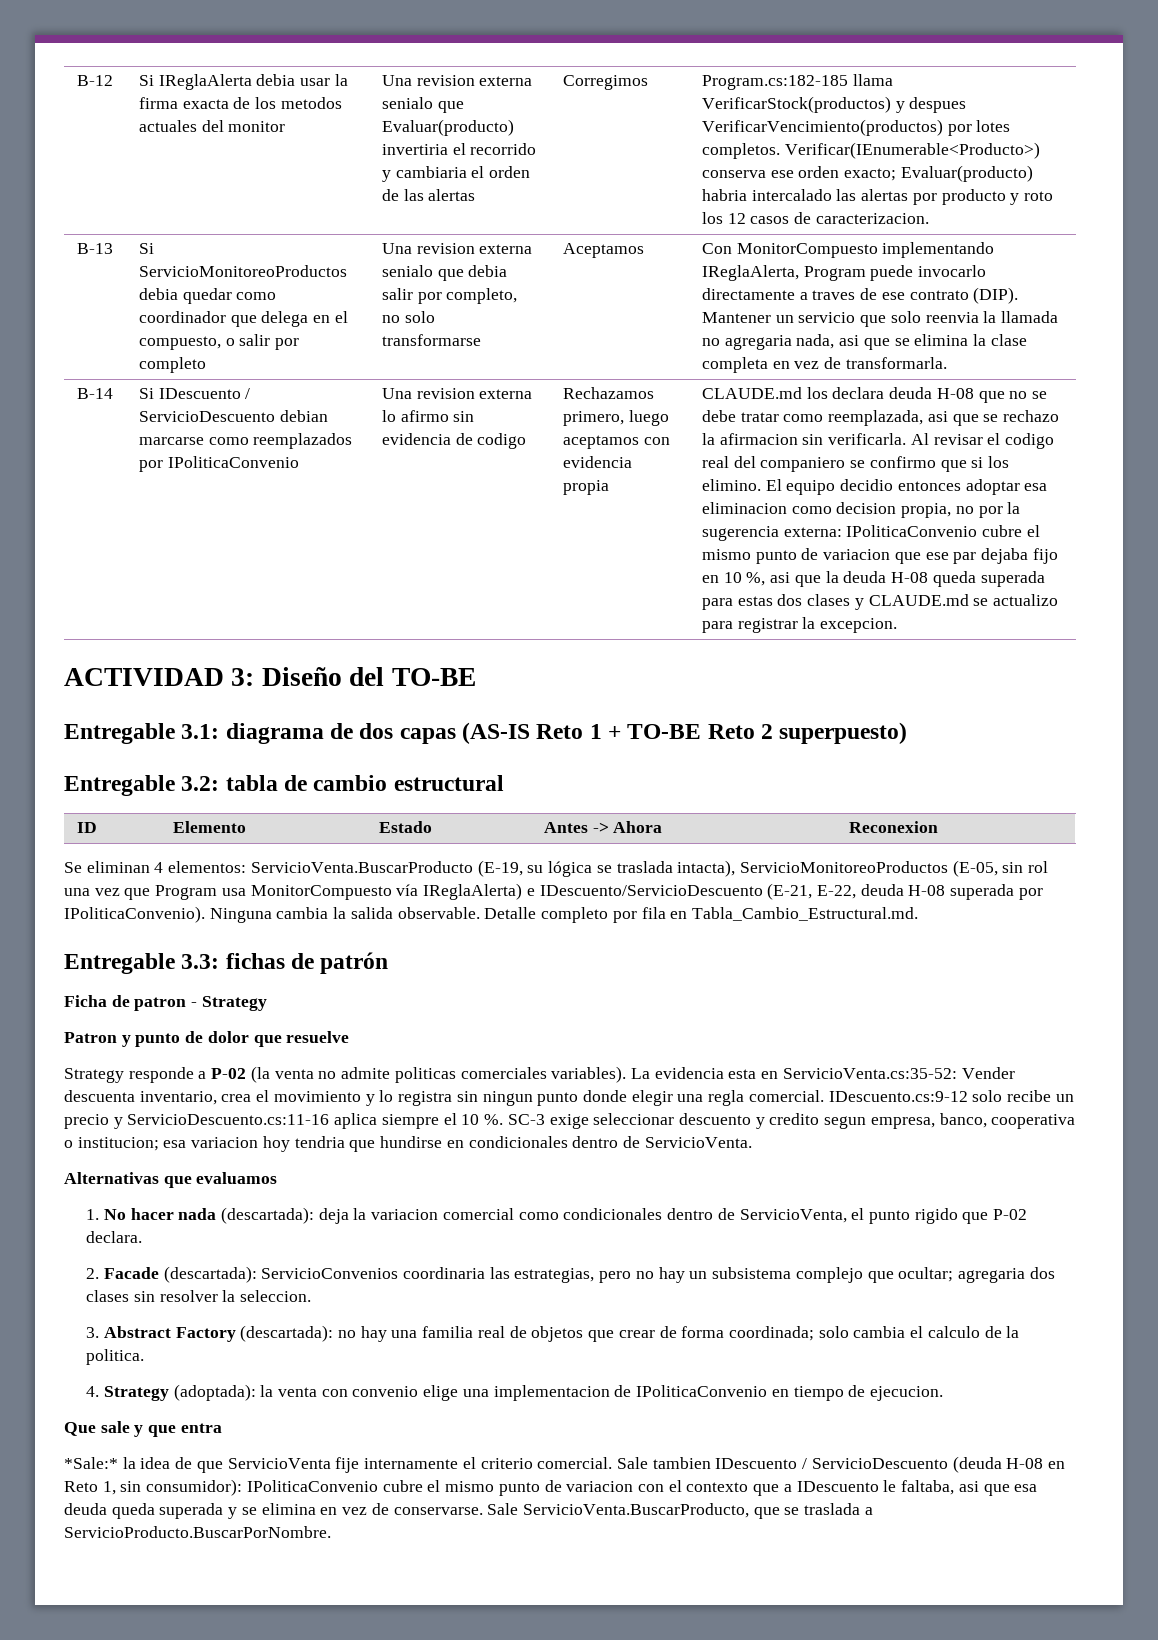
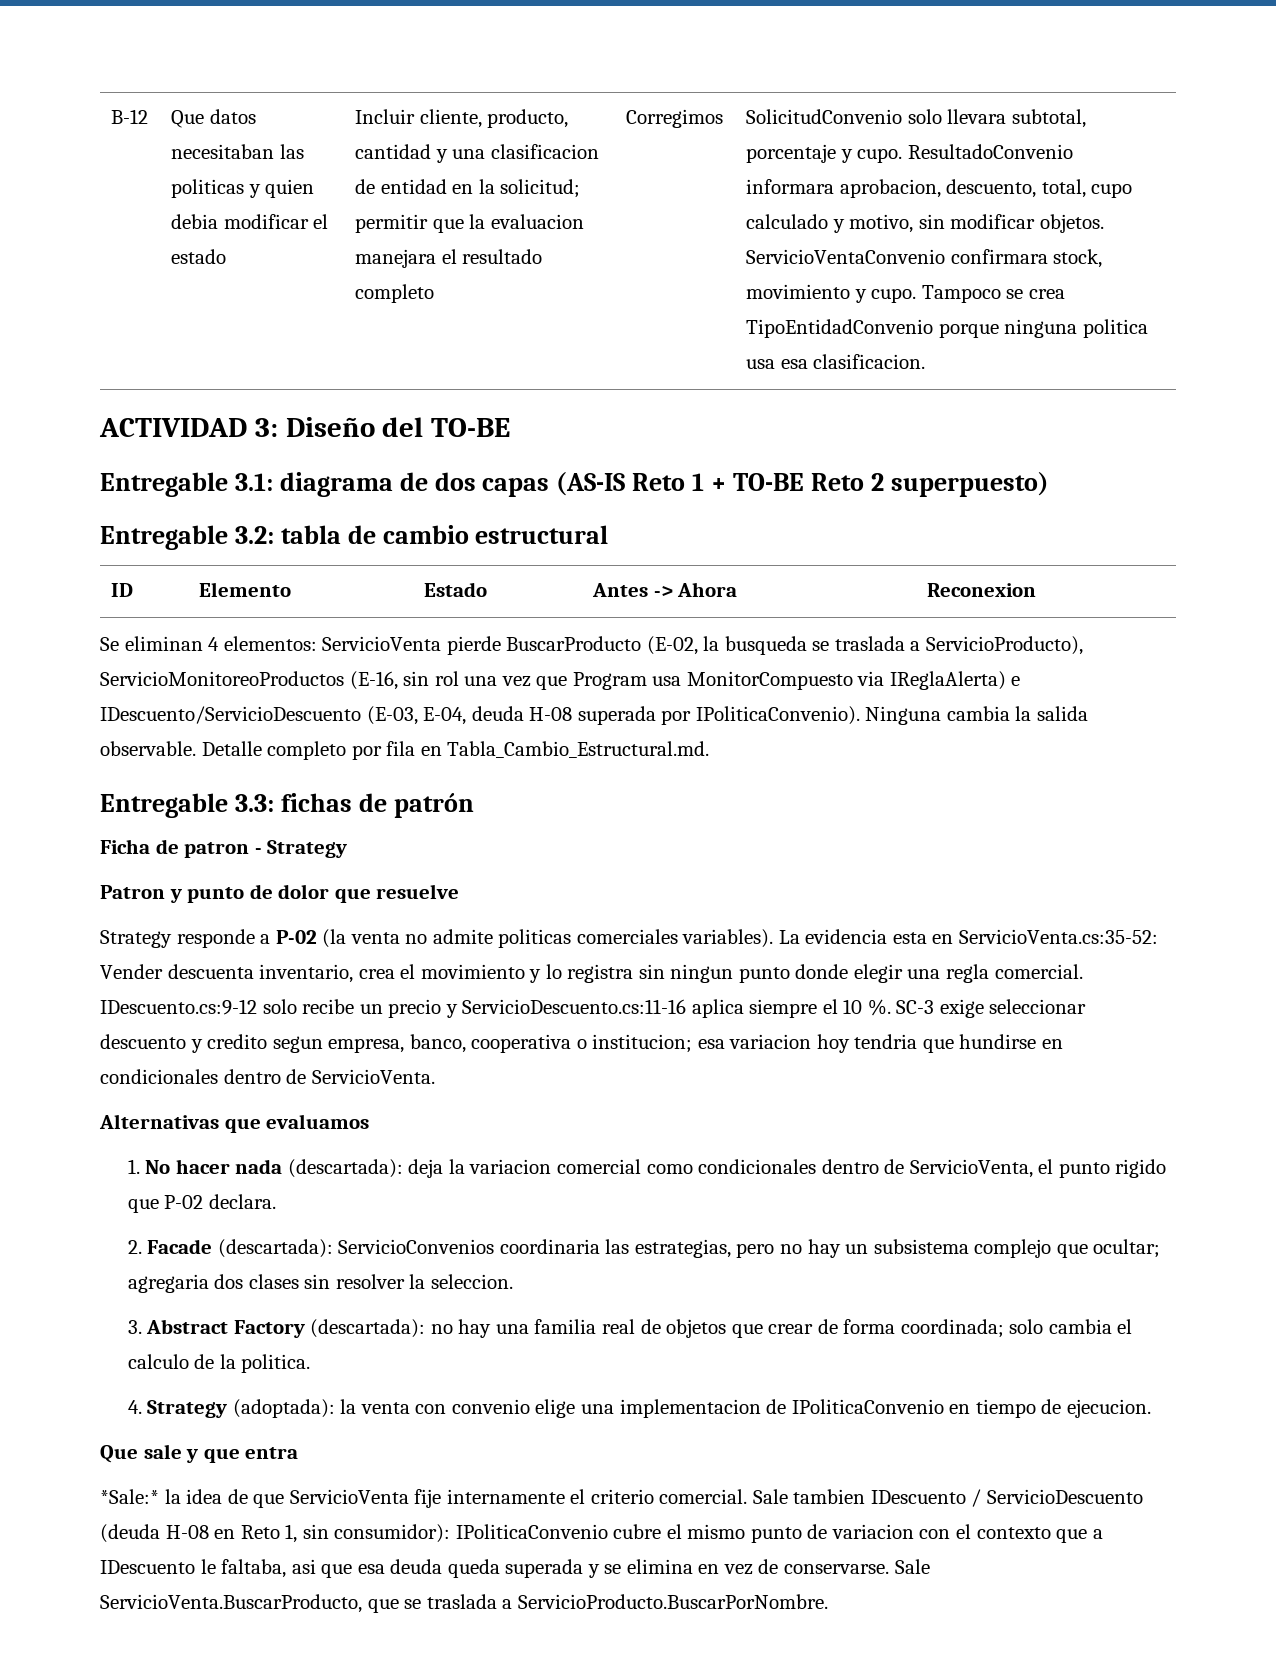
- Si IReglaAlerta debia usar la firma exacta de los metodos actuales del monitor | Una revision externa senialo que Evaluar(producto) invertiria el recorrido y cambiaria el orden de las alertas | Corregimos | Program.cs:182-185 llama VerificarStock(productos) y despues VerificarVencimiento(productos) por lotes completos. Verificar(IEnumerable<Producto>) conserva ese orden exacto; Evaluar(producto) habria intercalado las alertas por producto y roto los 12 casos de caracterizacion.
- B-13 | Si ServicioMonitoreoProductos debia quedar como coordinador que delega en el compuesto, o salir por completo | Una revision externa senialo que debia salir por completo, no solo transformarse | Aceptamos | Con MonitorCompuesto implementando IReglaAlerta, Program puede invocarlo directamente a traves de ese contrato (DIP). Mantener un servicio que solo reenvia la llamada no agregaria nada, asi que se elimina la clase completa en vez de transformarla.
- B-14 | Si IDescuento / ServicioDescuento debian marcarse como reemplazados por IPoliticaConvenio | Una revision externa lo afirmo sin evidencia de codigo | Rechazamos primero, luego aceptamos con evidencia propia | CLAUDE.md los declara deuda H-08 que no se debe tratar como reemplazada, asi que se rechazo la afirmacion sin verificarla. Al revisar el codigo real del companiero se confirmo que si los elimino. El equipo decidio entonces adoptar esa eliminacion como decision propia, no por la sugerencia externa: IPoliticaConvenio cubre el mismo punto de variacion que ese par dejaba fijo en 10 %, asi que la deuda H-08 queda superada para estas dos clases y CLAUDE.md se actualizo para registrar la excepcion.
+ Que datos necesitaban las politicas y quien debia modificar el estado | Incluir cliente, producto, cantidad y una clasificacion de entidad en la solicitud; permitir que la evaluacion manejara el resultado completo | Corregimos | SolicitudConvenio solo llevara subtotal, porcentaje y cupo. ResultadoConvenio informara aprobacion, descuento, total, cupo calculado y motivo, sin modificar objetos. ServicioVentaConvenio confirmara stock, movimiento y cupo. Tampoco se crea TipoEntidadConvenio porque ninguna politica usa esa clasificacion.
- Se eliminan 4 elementos: ServicioVenta.BuscarProducto (E-19, su lógica se traslada intacta), ServicioMonitoreoProductos (E-05, sin rol una vez que Program usa MonitorCompuesto vía IReglaAlerta) e IDescuento/ServicioDescuento (E-21, E-22, deuda H-08 superada por IPoliticaConvenio).
+ Se eliminan 4 elementos: ServicioVenta pierde BuscarProducto (E-02, la busqueda se traslada a ServicioProducto), ServicioMonitoreoProductos (E-16, sin rol una vez que Program usa MonitorCompuesto via IReglaAlerta) e IDescuento/ServicioDescuento (E-03, E-04, deuda H-08 superada por IPoliticaConvenio).

